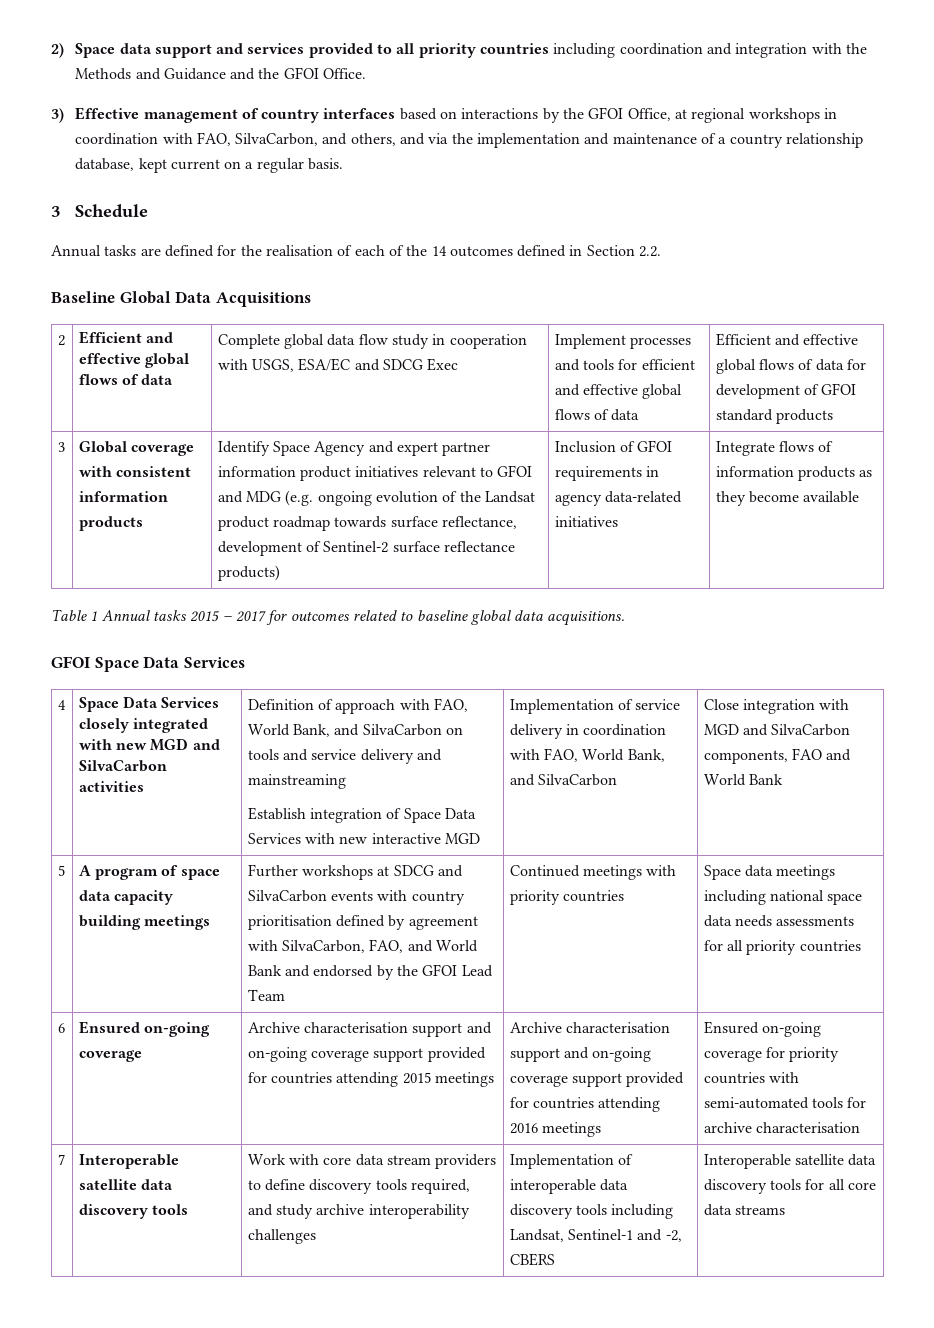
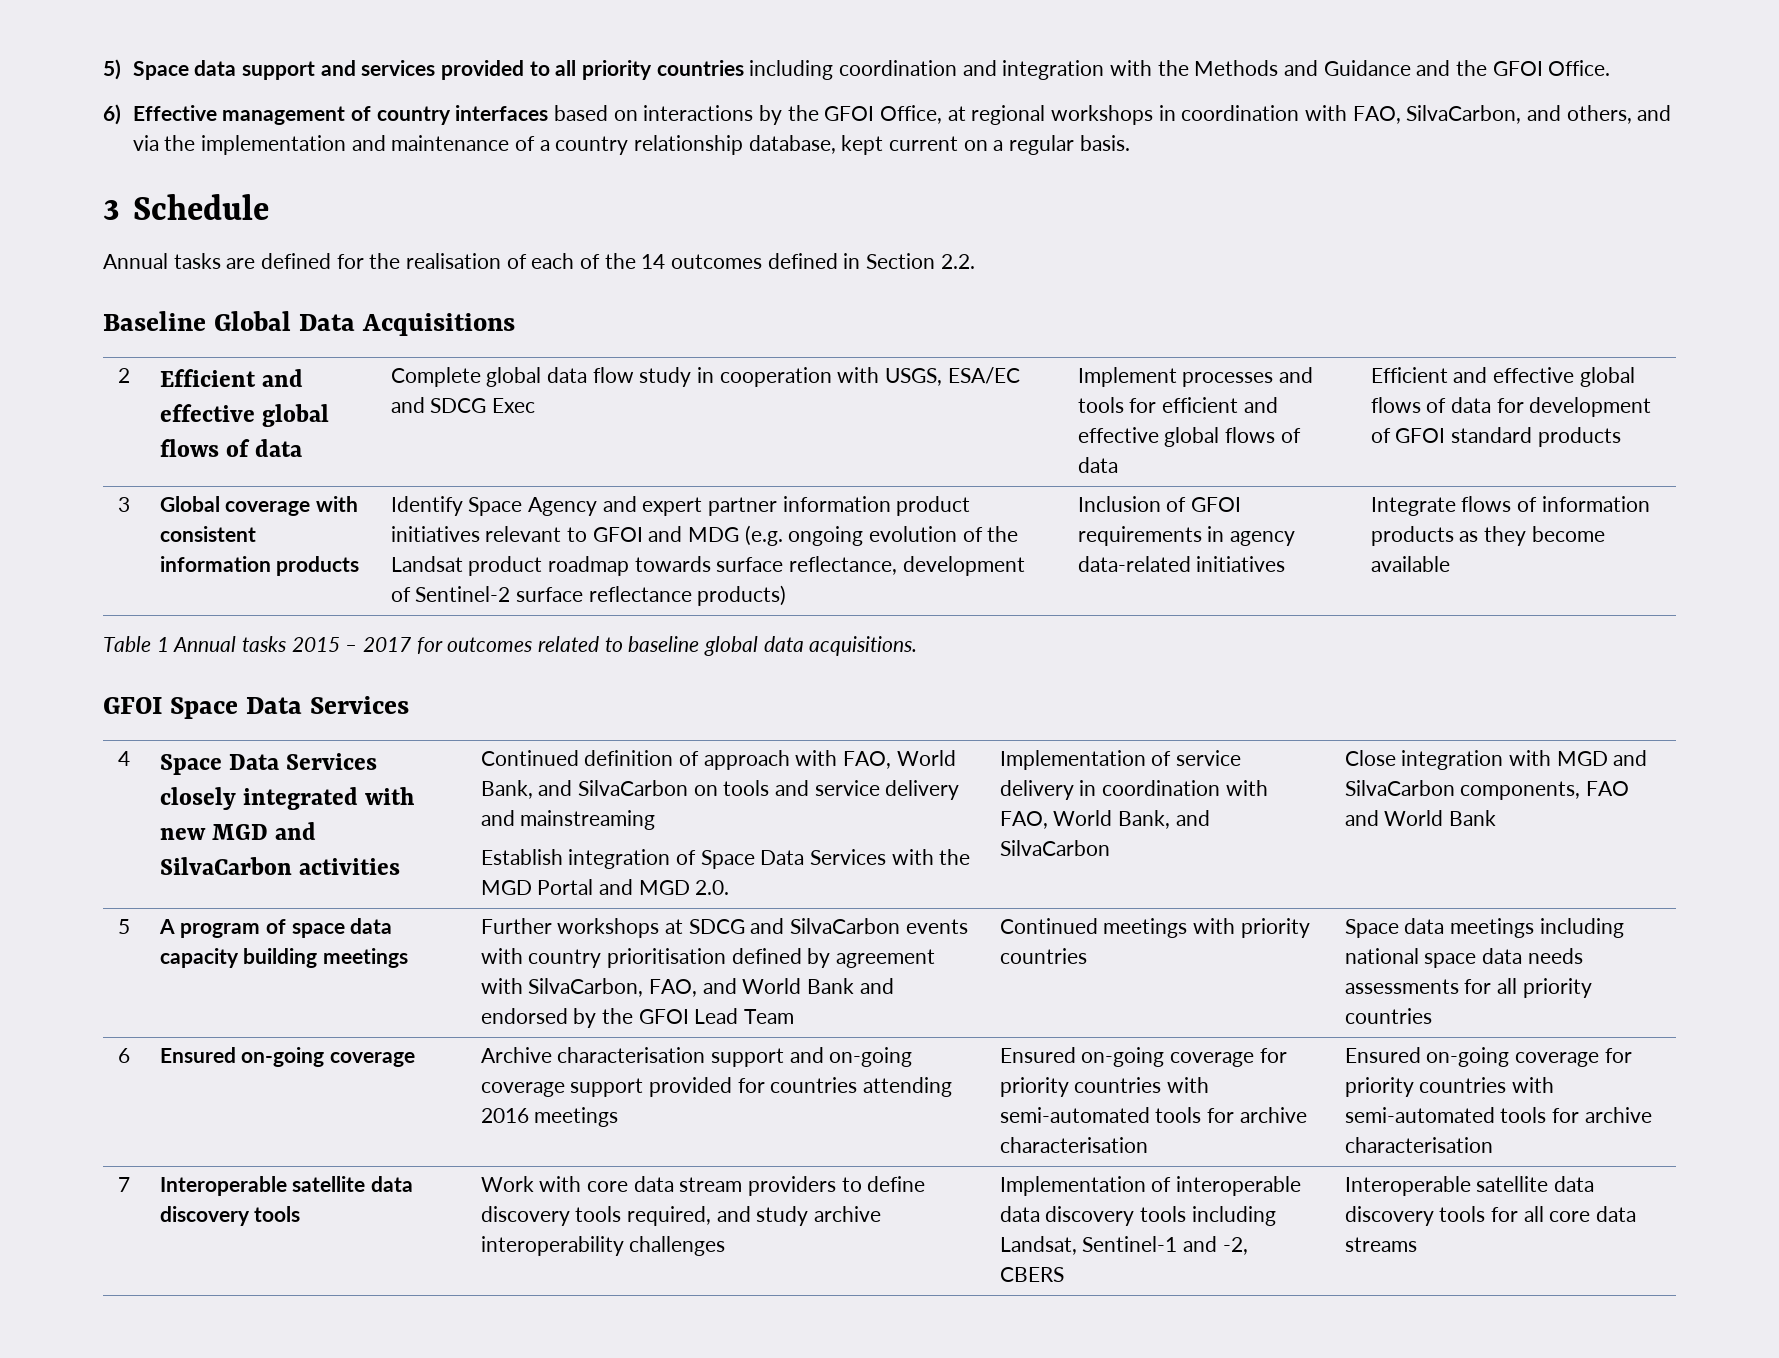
- 2) Space data support and services provided to all priority countries including coordination and integration with the Methods and Guidance and the GFOI Office.
+ 5) Space data support and services provided to all priority countries including coordination and integration with the Methods and Guidance and the GFOI Office.
- 3) Effective management of country interfaces based on interactions by the GFOI Office, at regional workshops in coordination with FAO, SilvaCarbon, and others, and via the implementation and maintenance of a country relationship database, kept current on a regular basis.
+ 6) Effective management of country interfaces based on interactions by the GFOI Office, at regional workshops in coordination with FAO, SilvaCarbon, and others, and via the implementation and maintenance of a country relationship database, kept current on a regular basis.
- Definition of approach with FAO, World Bank, and SilvaCarbon on tools and service delivery and mainstreaming
+ Continued definition of approach with FAO, World Bank, and SilvaCarbon on tools and service delivery and mainstreaming
- Establish integration of Space Data Services with new interactive MGD
+ Establish integration of Space Data Services with the MGD Portal and MGD 2.0.
- Archive characterisation support and on-going coverage support provided for countries attending 2015 meetings | Archive characterisation support and on-going coverage support provided for countries attending 2016 meetings
+ Archive characterisation support and on-going coverage support provided for countries attending 2016 meetings | Ensured on-going coverage for priority countries with semi-automated tools for archive characterisation

